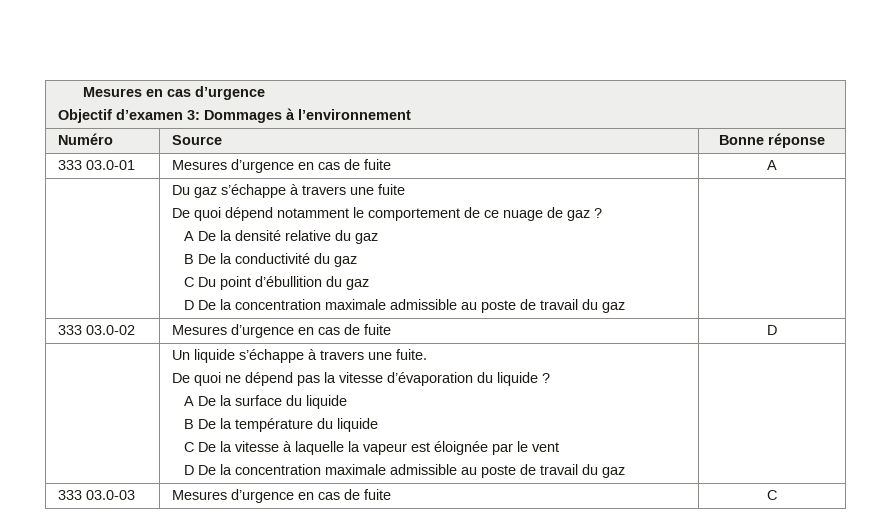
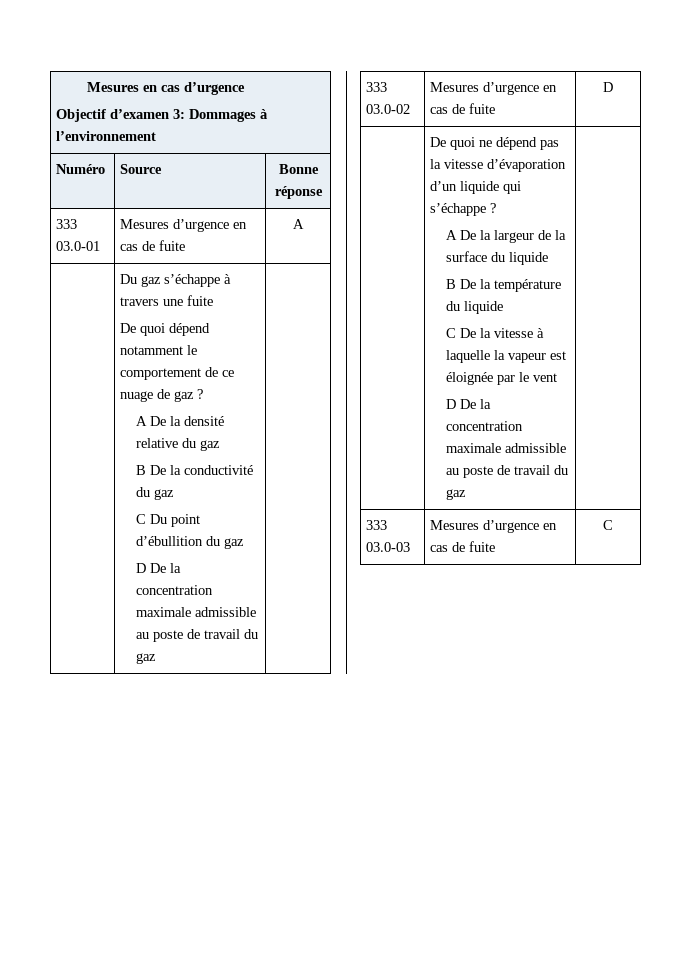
- Un liquide s’échappe à travers une fuite.
- De quoi ne dépend pas la vitesse d’évaporation du liquide ?
- A De la surface du liquide
+ De quoi ne dépend pas la vitesse d’évaporation d’un liquide qui s’échappe ?
+ A De la largeur de la surface du liquide

